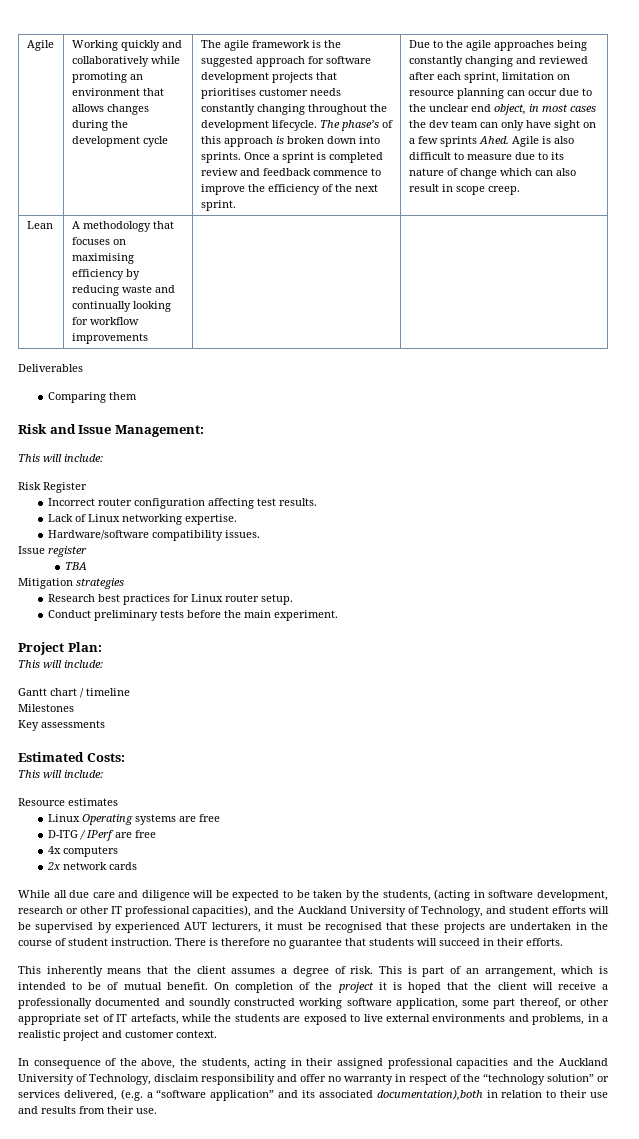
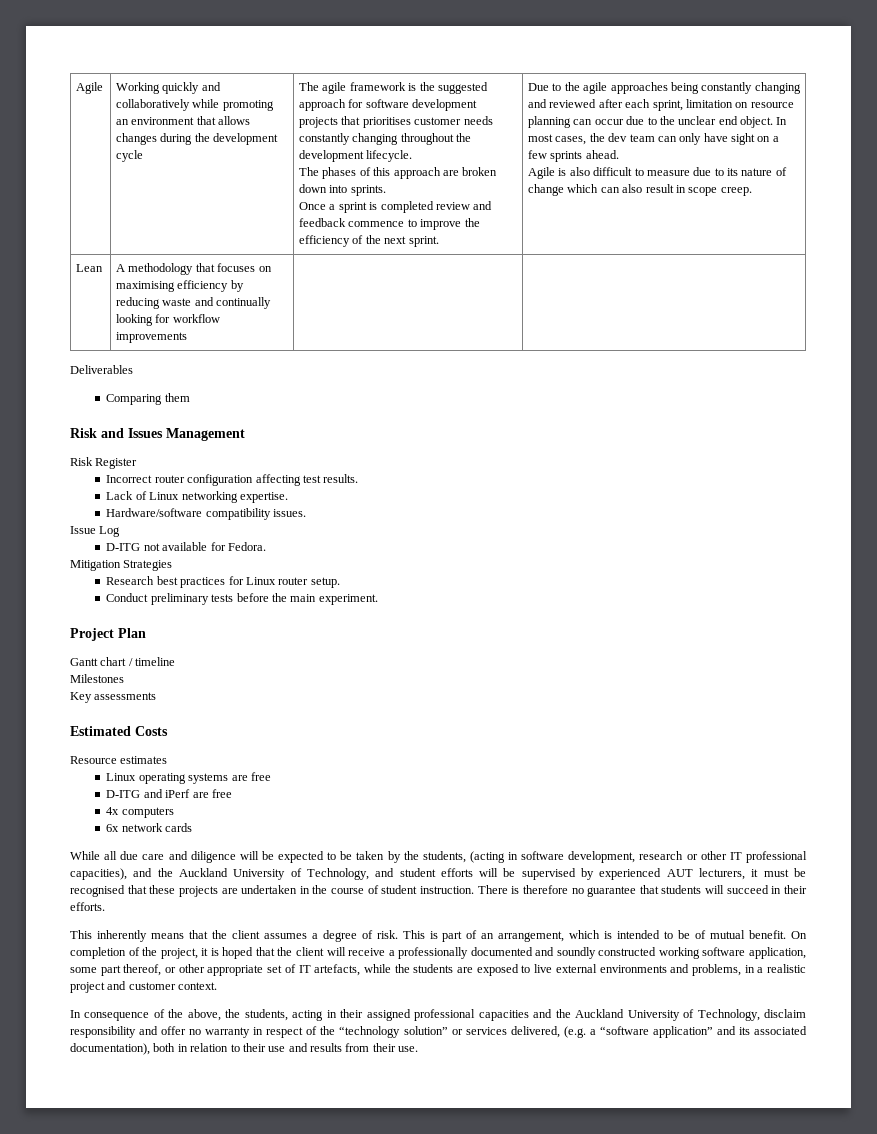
- The agile framework is the suggested approach for software development projects that prioritises customer needs constantly changing throughout the development lifecycle. The phase’s of this approach is broken down into sprints. Once a sprint is completed review and feedback commence to improve the efficiency of the next sprint.
+ The agile framework is the suggested approach for software development projects that prioritises customer needs constantly changing throughout the development lifecycle.
+ The phases of this approach are broken down into sprints.
+ Once a sprint is completed review and feedback commence to improve the efficiency of the next sprint.
- Due to the agile approaches being constantly changing and reviewed after each sprint, limitation on resource planning can occur due to the unclear end object, in most cases the dev team can only have sight on a few sprints Ahed. Agile is also difficult to measure due to its nature of change which can also result in scope creep.
+ Due to the agile approaches being constantly changing and reviewed after each sprint, limitation on resource planning can occur due to the unclear end object. In most cases, the dev team can only have sight on a few sprints ahead.
+ Agile is also difficult to measure due to its nature of change which can also result in scope creep.
- Risk and Issue Management:
- This will include:
+ Risk and Issues Management
- Issue register
- TBA
+ Issue Log
+ D-ITG not available for Fedora.
- Mitigation strategies
+ Mitigation Strategies
- Project Plan:
- This will include:
+ Project Plan
- Estimated Costs:
- This will include:
+ Estimated Costs
- Linux Operating systems are free
+ Linux operating systems are free
- D-ITG / IPerf are free
+ D-ITG and iPerf are free
- 2x network cards
+ 6x network cards
- On completion of the project it is hoped that the client will receive a professionally documented and soundly constructed working software application, some part thereof, or other appropriate set of IT artefacts, while the students are exposed to live external environments and problems, in a realistic project and customer context.
+ On completion of the project, it is hoped that the client will receive a professionally documented and soundly constructed working software application, some part thereof, or other appropriate set of IT artefacts, while the students are exposed to live external environments and problems, in a realistic project and customer context.
- In consequence of the above, the students, acting in their assigned professional capacities and the Auckland University of Technology, disclaim responsibility and offer no warranty in respect of the “technology solution” or services delivered, (e.g. a “software application” and its associated documentation),both in relation to their use and results from their use.
+ In consequence of the above, the students, acting in their assigned professional capacities and the Auckland University of Technology, disclaim responsibility and offer no warranty in respect of the “technology solution” or services delivered, (e.g. a “software application” and its associated documentation), both in relation to their use and results from their use.

